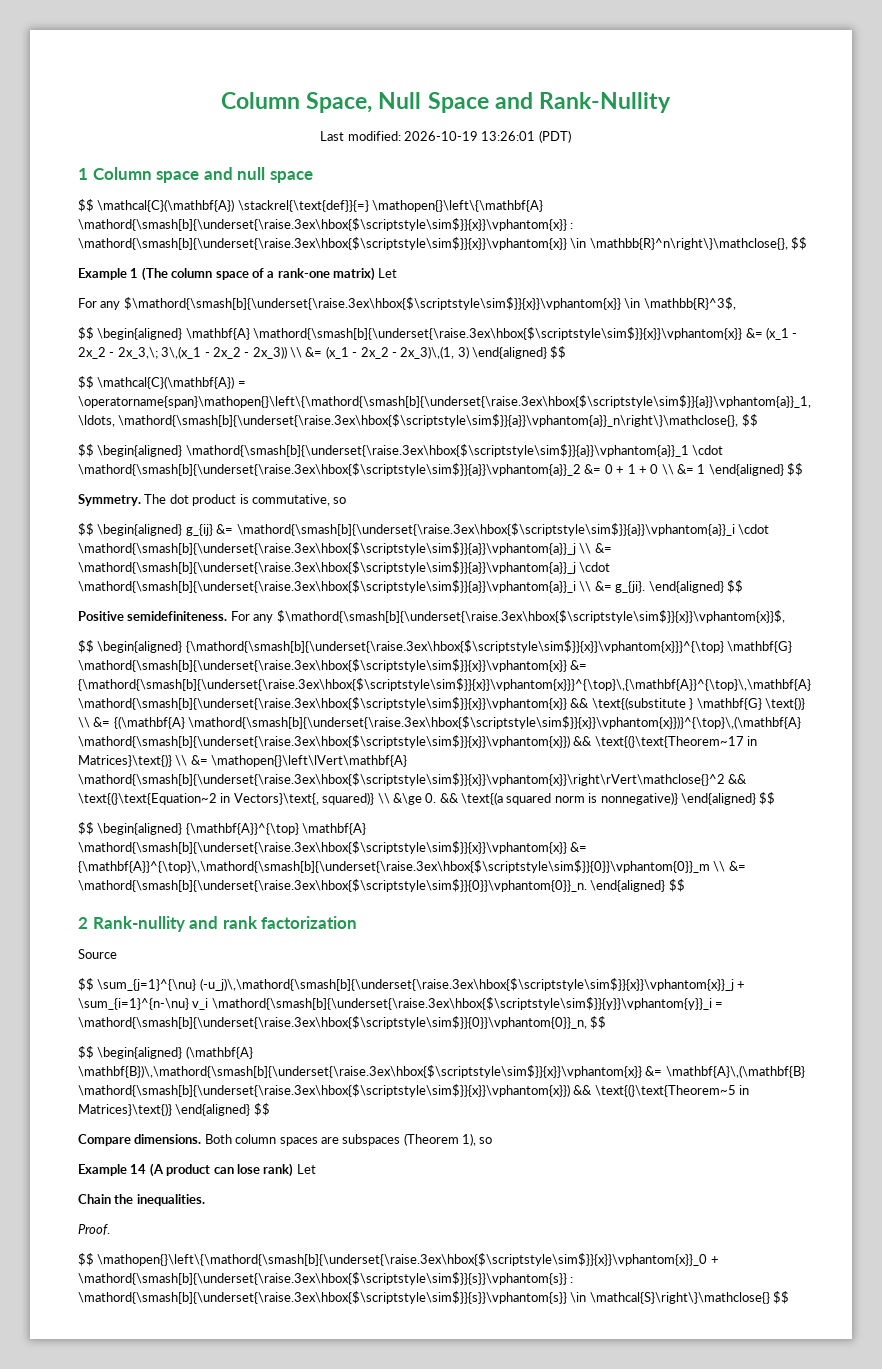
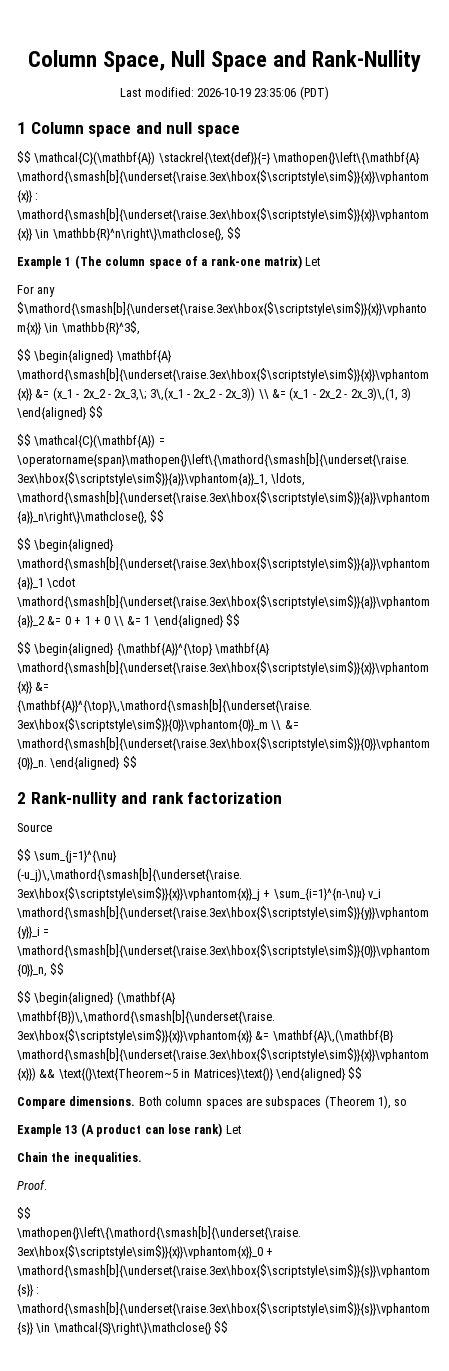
- Last modified: 2026-10-19 13:26:01 (PDT)
+ Last modified: 2026-10-19 23:35:06 (PDT)
- Symmetry. The dot product is commutative, so
- $$ \begin{aligned} g_{ij} &= \mathord{\smash[b]{\underset{\raise.3ex\hbox{$\scriptstyle\sim$}}{a}}\vphantom{a}}_i \cdot \mathord{\smash[b]{\underset{\raise.3ex\hbox{$\scriptstyle\sim$}}{a}}\vphantom{a}}_j \\ &= \mathord{\smash[b]{\underset{\raise.3ex\hbox{$\scriptstyle\sim$}}{a}}\vphantom{a}}_j \cdot \mathord{\smash[b]{\underset{\raise.3ex\hbox{$\scriptstyle\sim$}}{a}}\vphantom{a}}_i \\ &= g_{ji}. \end{aligned} $$
- Positive semidefiniteness. For any $\mathord{\smash[b]{\underset{\raise.3ex\hbox{$\scriptstyle\sim$}}{x}}\vphantom{x}}$,
- $$ \begin{aligned} {\mathord{\smash[b]{\underset{\raise.3ex\hbox{$\scriptstyle\sim$}}{x}}\vphantom{x}}}^{\top} \mathbf{G} \mathord{\smash[b]{\underset{\raise.3ex\hbox{$\scriptstyle\sim$}}{x}}\vphantom{x}} &= {\mathord{\smash[b]{\underset{\raise.3ex\hbox{$\scriptstyle\sim$}}{x}}\vphantom{x}}}^{\top}\,{\mathbf{A}}^{\top}\,\mathbf{A} \mathord{\smash[b]{\underset{\raise.3ex\hbox{$\scriptstyle\sim$}}{x}}\vphantom{x}} && \text{(substitute } \mathbf{G} \text{)} \\ &= {(\mathbf{A} \mathord{\smash[b]{\underset{\raise.3ex\hbox{$\scriptstyle\sim$}}{x}}\vphantom{x}})}^{\top}\,(\mathbf{A} \mathord{\smash[b]{\underset{\raise.3ex\hbox{$\scriptstyle\sim$}}{x}}\vphantom{x}}) && \text{(}\text{Theorem~17 in Matrices}\text{)} \\ &= \mathopen{}\left\lVert\mathbf{A} \mathord{\smash[b]{\underset{\raise.3ex\hbox{$\scriptstyle\sim$}}{x}}\vphantom{x}}\right\rVert\mathclose{}^2 && \text{(}\text{Equation~2 in Vectors}\text{, squared)} \\ &\ge 0. && \text{(a squared norm is nonnegative)} \end{aligned} $$
- Example 14 (A product can lose rank) Let
+ Example 13 (A product can lose rank) Let

